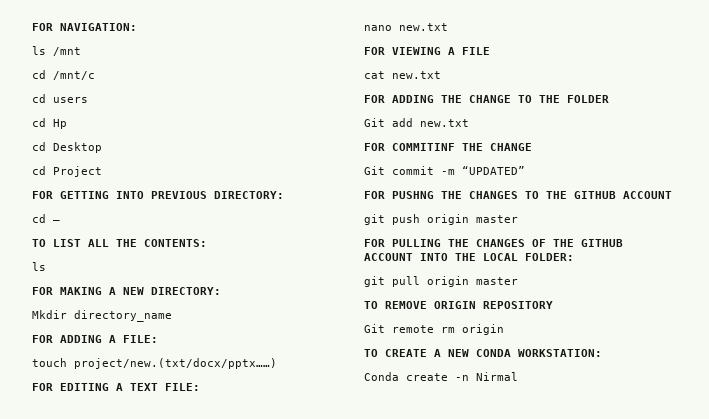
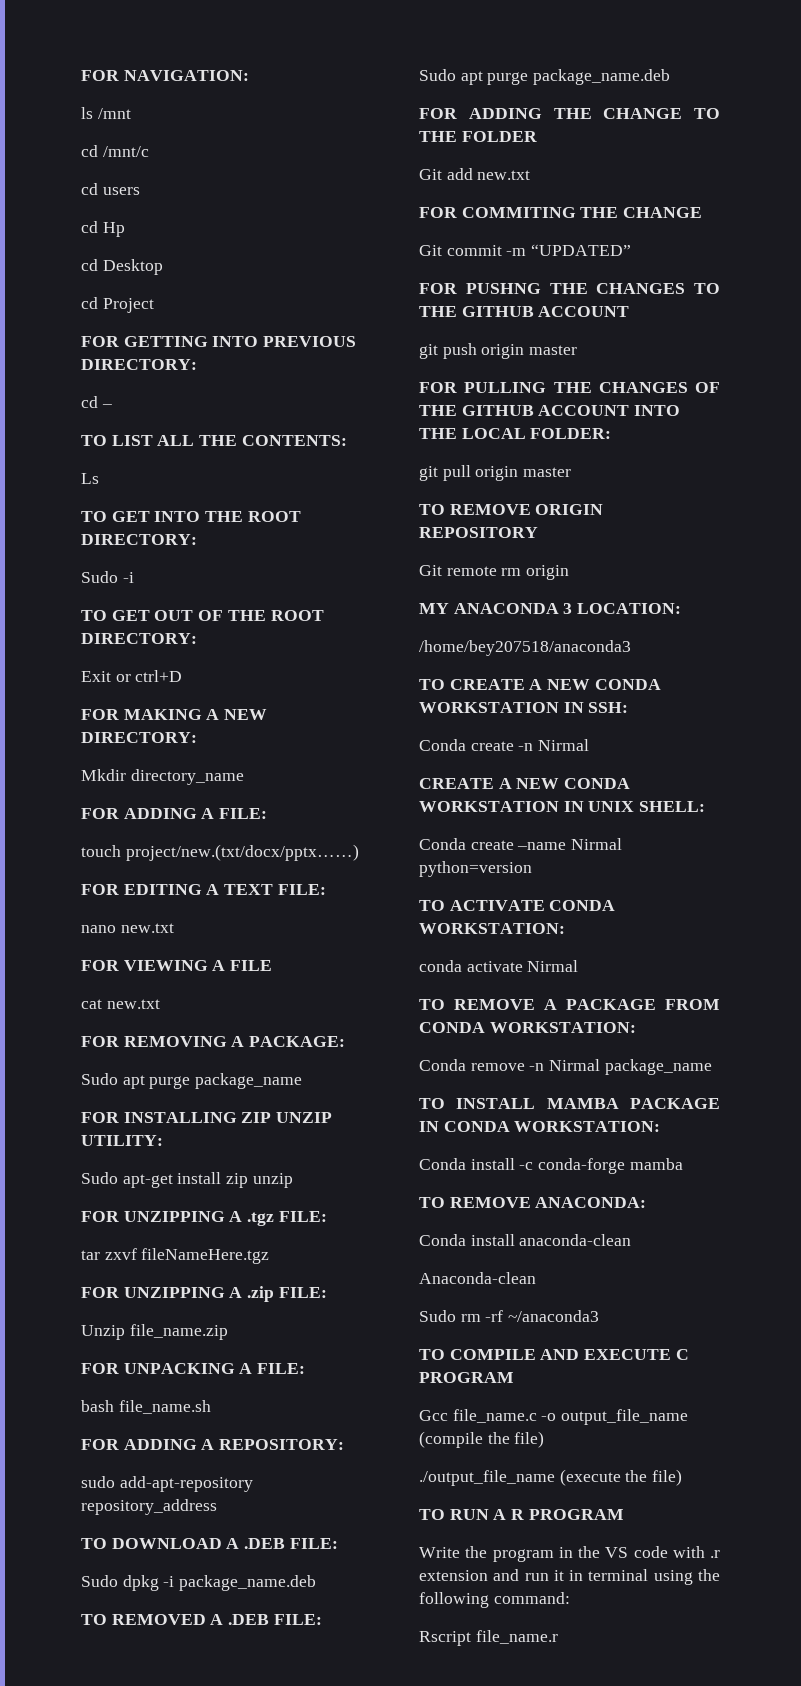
  TO LIST ALL THE CONTENTS:
- ls
+ Ls
+ TO GET INTO THE ROOT DIRECTORY:
+ Sudo -i
+ TO GET OUT OF THE ROOT DIRECTORY:
+ Exit or ctrl+D
+ FOR REMOVING A PACKAGE:
+ Sudo apt purge package_name
+ FOR INSTALLING ZIP UNZIP UTILITY:
+ Sudo apt-get install zip unzip
+ FOR UNZIPPING A .tgz FILE:
+ tar zxvf fileNameHere.tgz
+ FOR UNZIPPING A .zip FILE:
+ Unzip file_name.zip
+ FOR UNPACKING A FILE:
+ bash file_name.sh
+ FOR ADDING A REPOSITORY:
+ sudo add-apt-repository repository_address
+ TO DOWNLOAD A .DEB FILE:
+ Sudo dpkg -i package_name.deb
+ TO REMOVED A .DEB FILE:
+ Sudo apt purge package_name.deb
- FOR COMMITINF THE CHANGE
+ FOR COMMITING THE CHANGE
+ MY ANACONDA 3 LOCATION:
+ /home/bey207518/anaconda3
- TO CREATE A NEW CONDA WORKSTATION:
+ TO CREATE A NEW CONDA WORKSTATION IN SSH:
+ CREATE A NEW CONDA WORKSTATION IN UNIX SHELL:
+ Conda create –name Nirmal python=version
+ TO ACTIVATE CONDA WORKSTATION:
+ conda activate Nirmal
+ TO REMOVE A PACKAGE FROM CONDA WORKSTATION:
+ Conda remove -n Nirmal package_name
+ TO INSTALL MAMBA PACKAGE IN CONDA WORKSTATION:
+ Conda install -c conda-forge mamba
+ TO REMOVE ANACONDA:
+ Conda install anaconda-clean
+ Anaconda-clean
+ Sudo rm -rf ~/anaconda3
+ TO COMPILE AND EXECUTE C PROGRAM
+ Gcc file_name.c -o output_file_name (compile the file)
+ ./output_file_name (execute the file)
+ TO RUN A R PROGRAM
+ Write the program in the VS code with .r extension and run it in terminal using the following command:
+ Rscript file_name.r

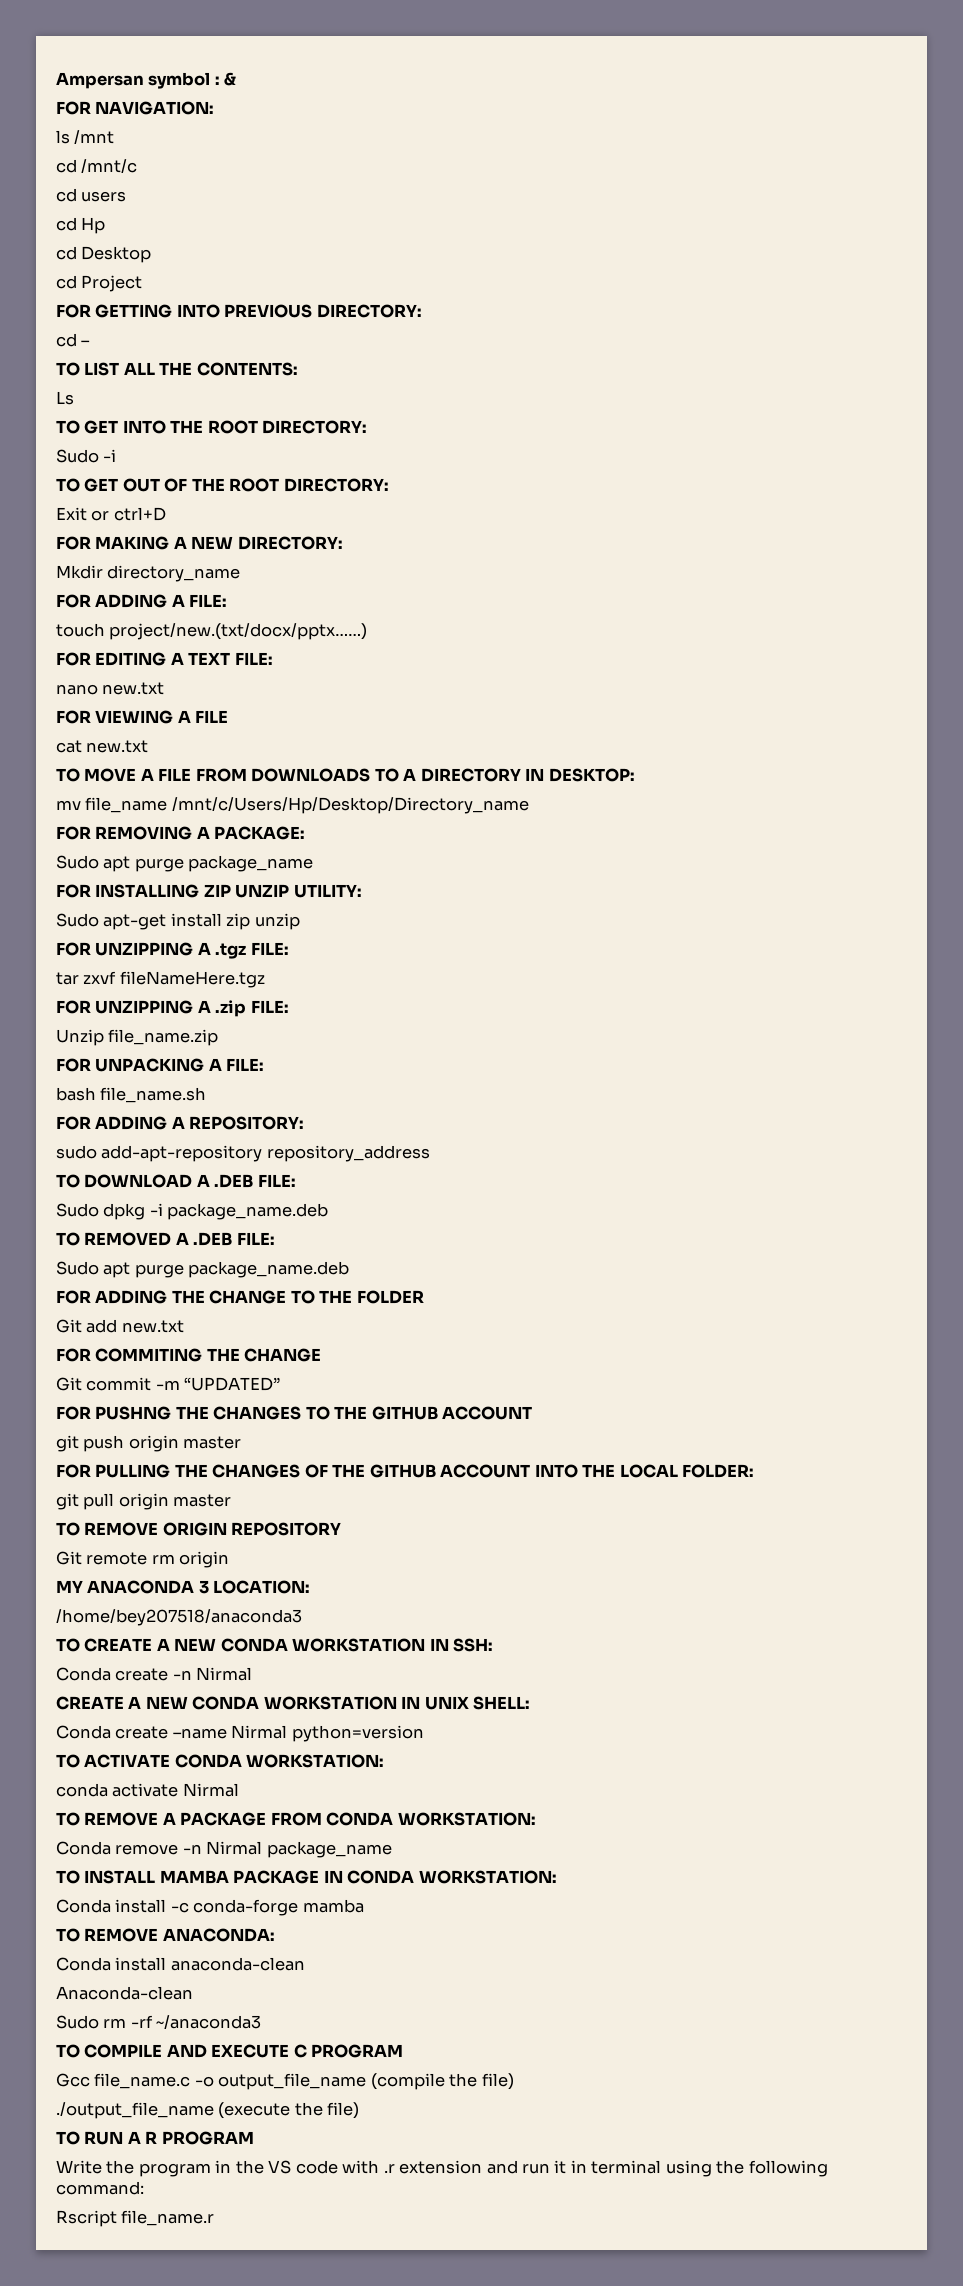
+ Ampersan symbol : &
+ TO MOVE A FILE FROM DOWNLOADS TO A DIRECTORY IN DESKTOP:
+ mv file_name /mnt/c/Users/Hp/Desktop/Directory_name

